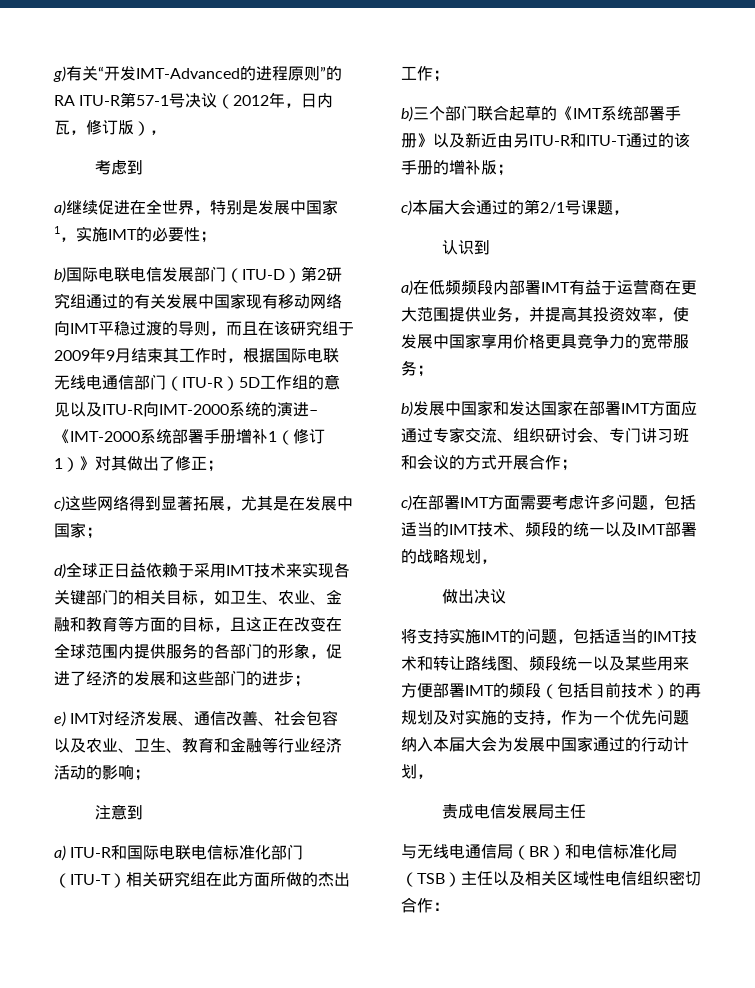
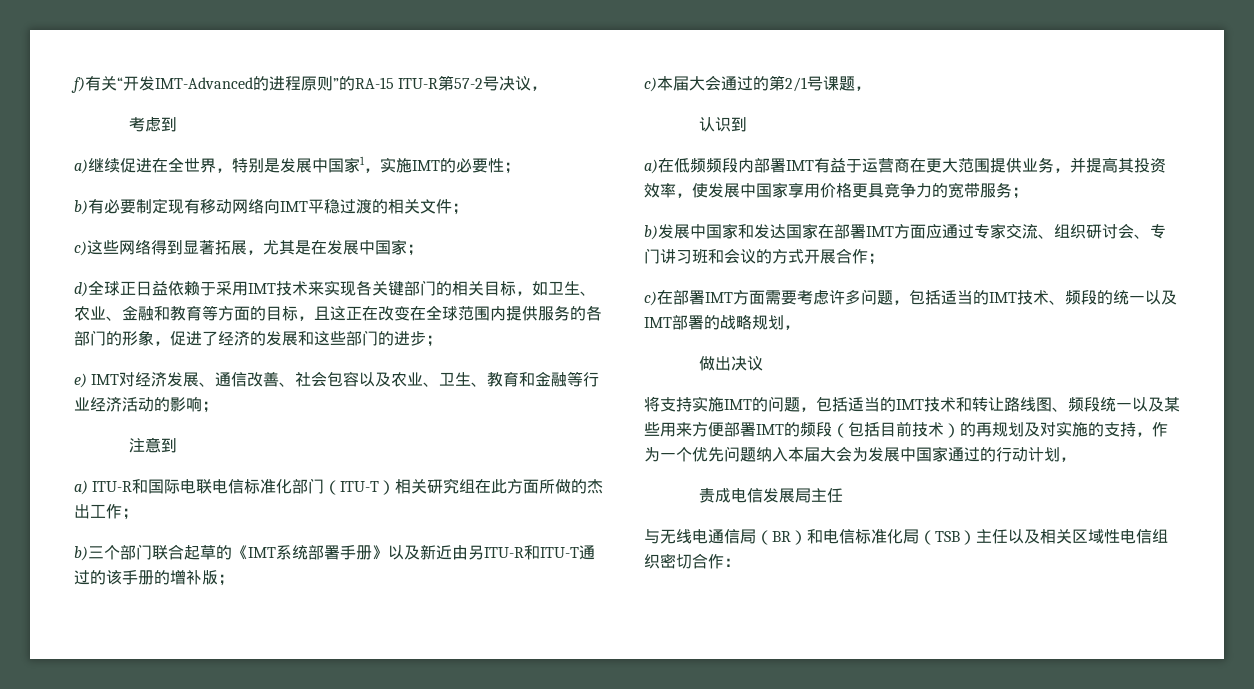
- g)有关“开发IMT-Advanced的进程原则”的RA ITU-R第57-1号决议（2012年，日内瓦，修订版），
+ f)有关“开发IMT-Advanced的进程原则”的RA-15 ITU-R第57-2号决议，
- b)国际电联电信发展部门（ITU-D）第2研究组通过的有关发展中国家现有移动网络向IMT平稳过渡的导则，而且在该研究组于2009年9月结束其工作时，根据国际电联无线电通信部门（ITU-R）5D工作组的意见以及ITU-R向IMT-2000系统的演进–《IMT-2000系统部署手册增补1（修订1）》对其做出了修正；
+ b)有必要制定现有移动网络向IMT平稳过渡的相关文件；

